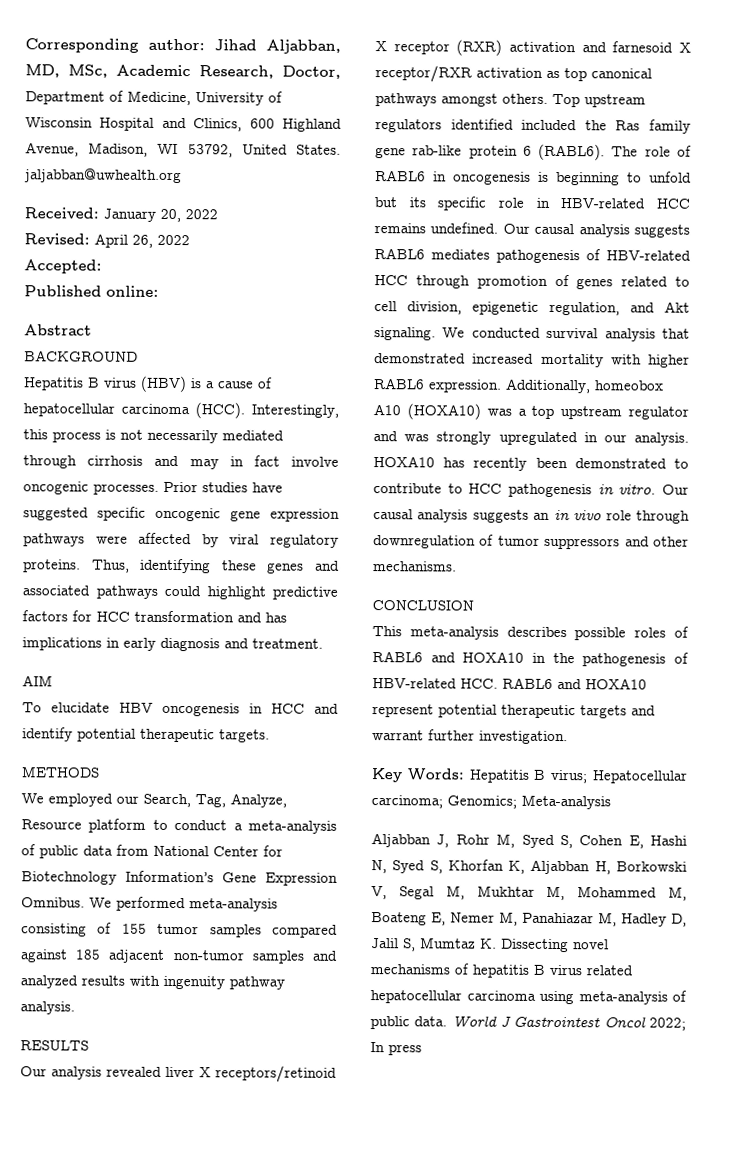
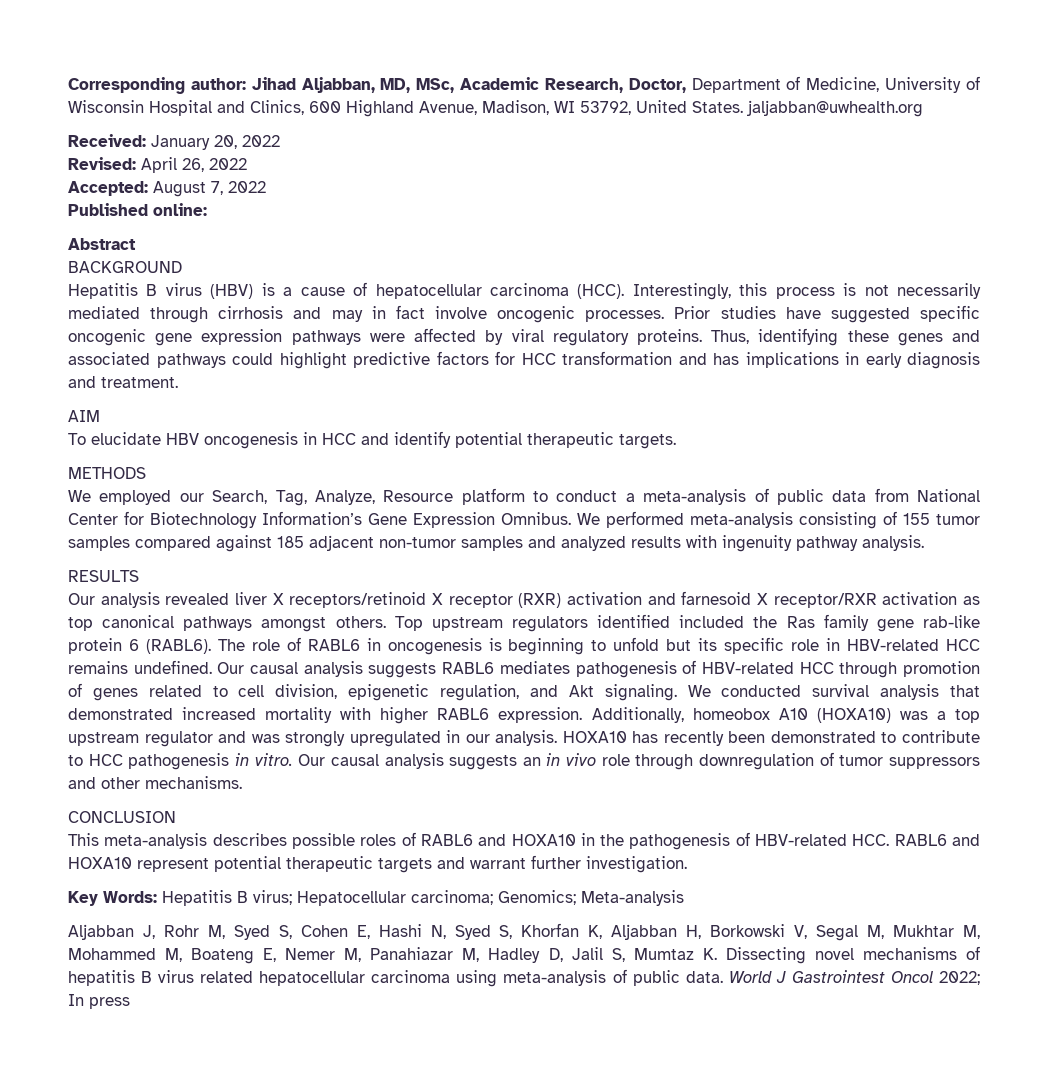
- Accepted:
+ Accepted: August 7, 2022

